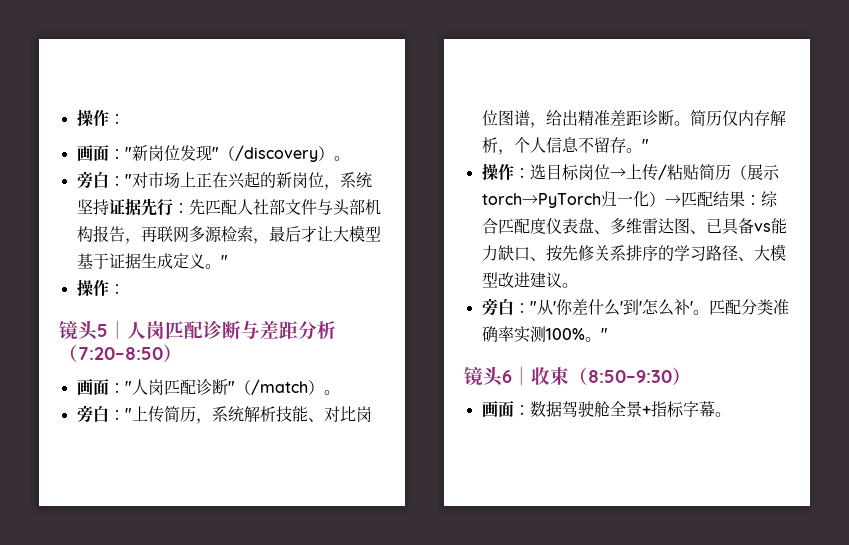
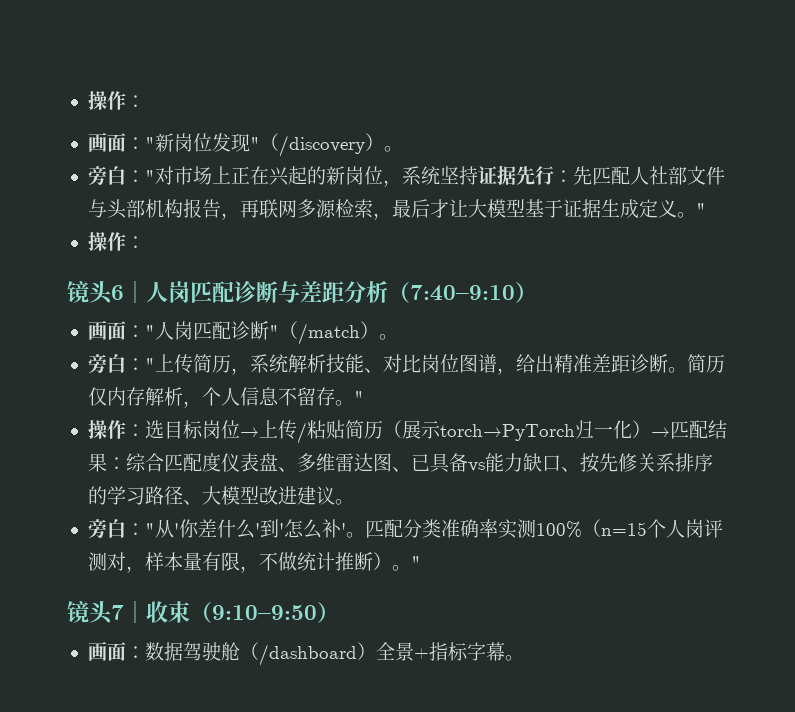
- 镜头5｜人岗匹配诊断与差距分析（7:20–8:50）
+ 镜头6｜人岗匹配诊断与差距分析（7:40–9:10）
- 匹配分类准确率实测100%。
+ 匹配分类准确率实测100%（n=15个人岗评测对，样本量有限，不做统计推断）。
- 镜头6｜收束（8:50–9:30）
+ 镜头7｜收束（9:10–9:50）
- 画面：数据驾驶舱全景+指标字幕。
+ 画面：数据驾驶舱（/dashboard）全景+指标字幕。

